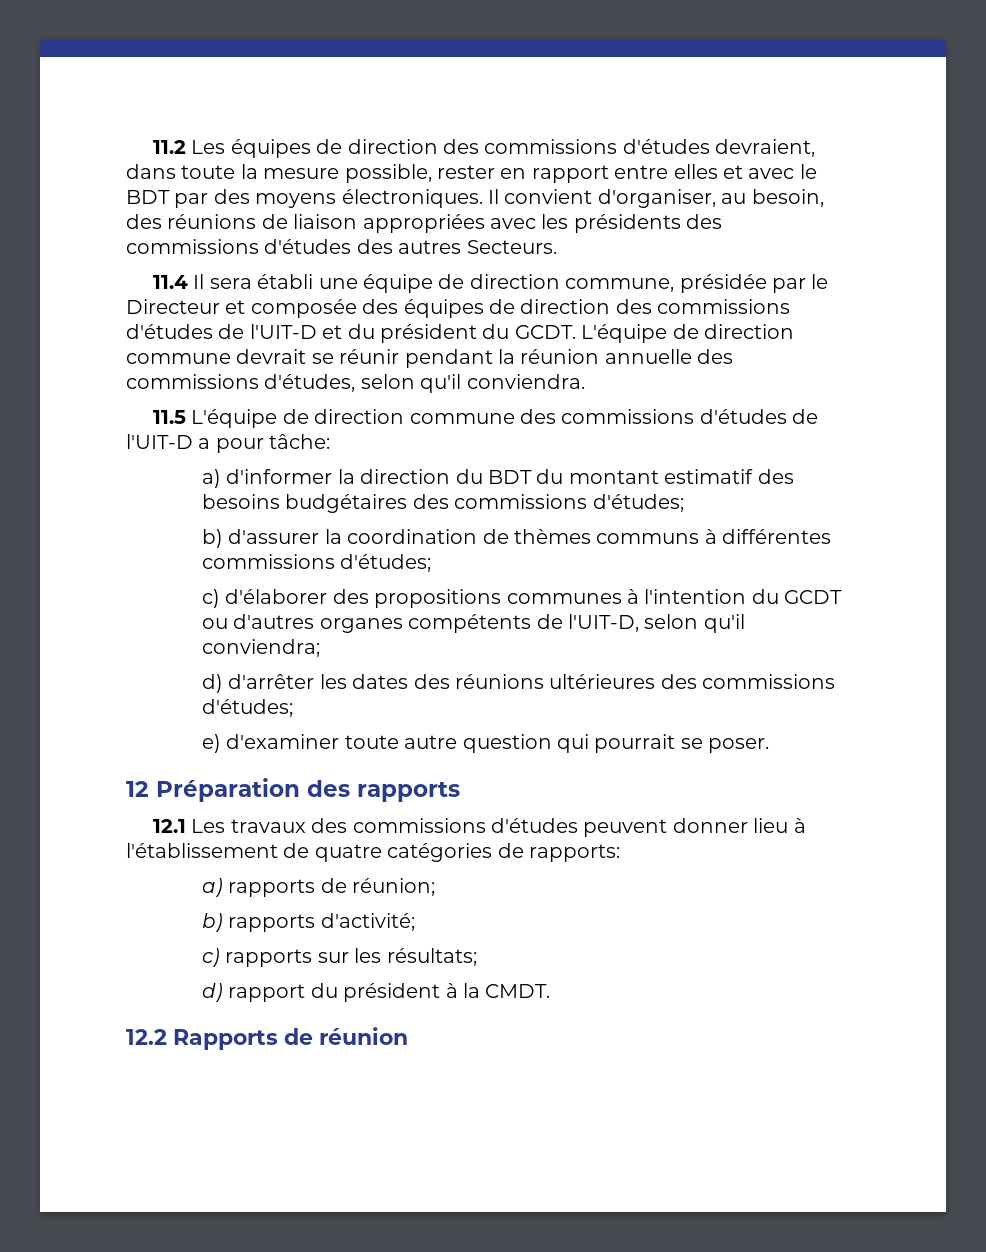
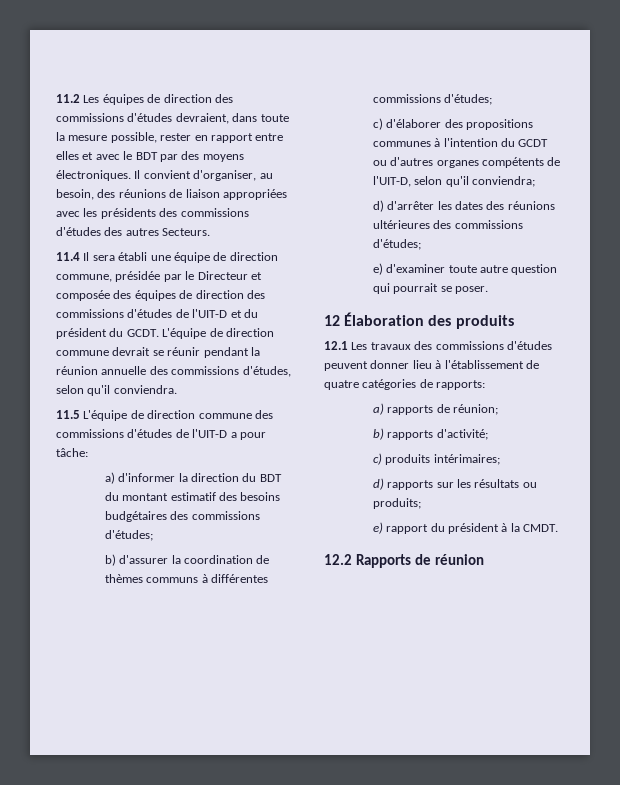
- 12 Préparation des rapports
+ 12 Élaboration des produits
- c) rapports sur les résultats;
- d) rapport du président à la CMDT.
+ c) produits intérimaires;
+ d) rapports sur les résultats ou produits;
+ e) rapport du président à la CMDT.

